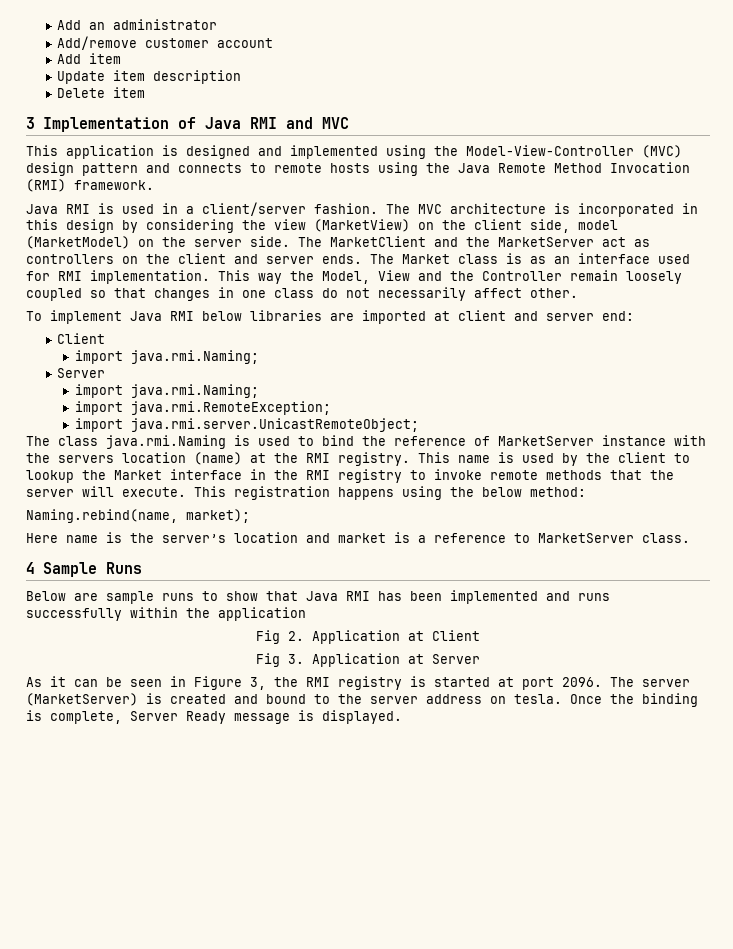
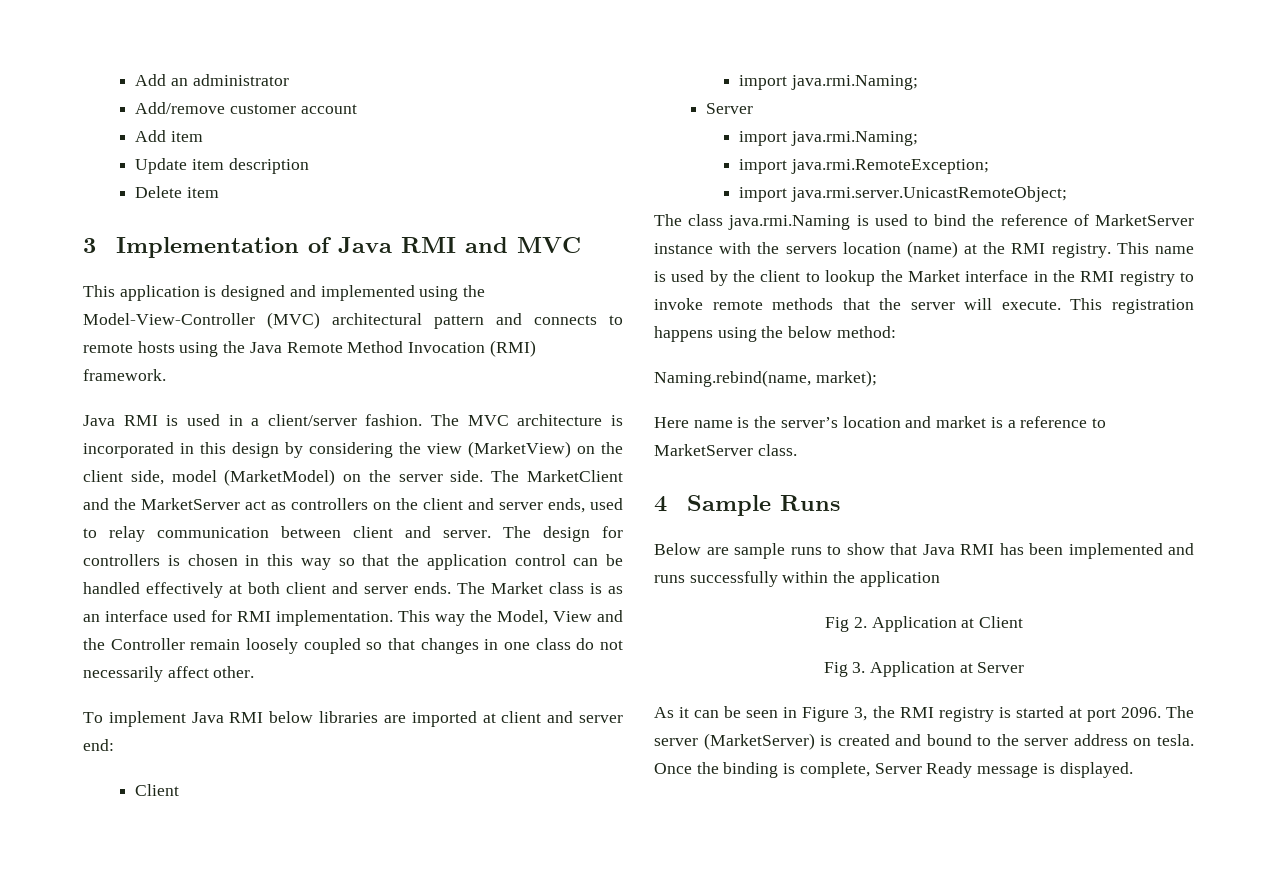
- This application is designed and implemented using the Model-View-Controller (MVC) design pattern and connects to remote hosts using the Java Remote Method Invocation (RMI) framework.
+ This application is designed and implemented using the Model-View-Controller (MVC) architectural pattern and connects to remote hosts using the Java Remote Method Invocation (RMI) framework.
- The MarketClient and the MarketServer act as controllers on the client and server ends.
+ The MarketClient and the MarketServer act as controllers on the client and server ends, used to relay communication between client and server. The design for controllers is chosen in this way so that the application control can be handled effectively at both client and server ends.

